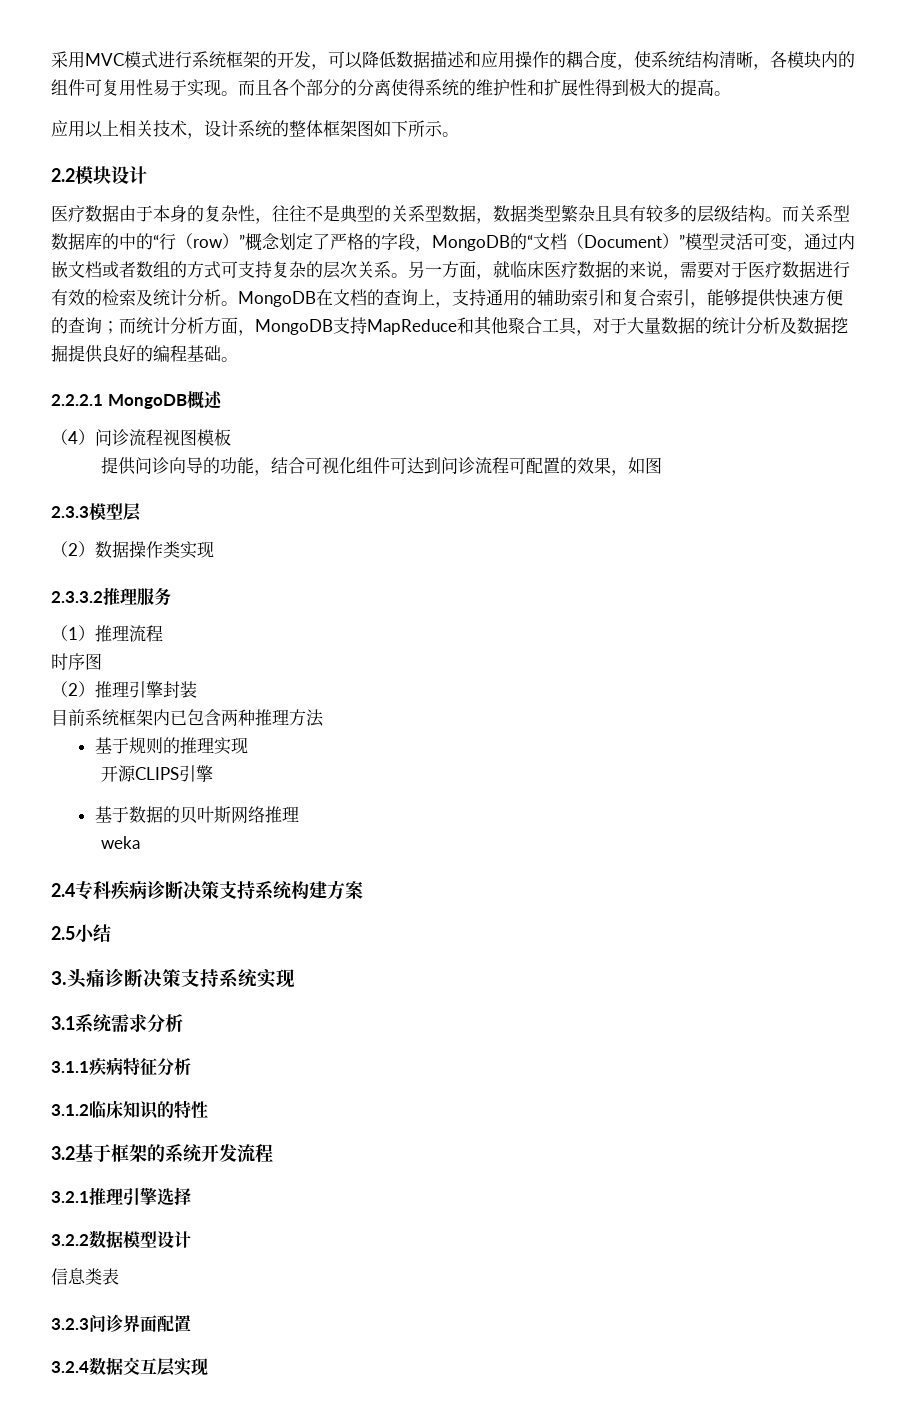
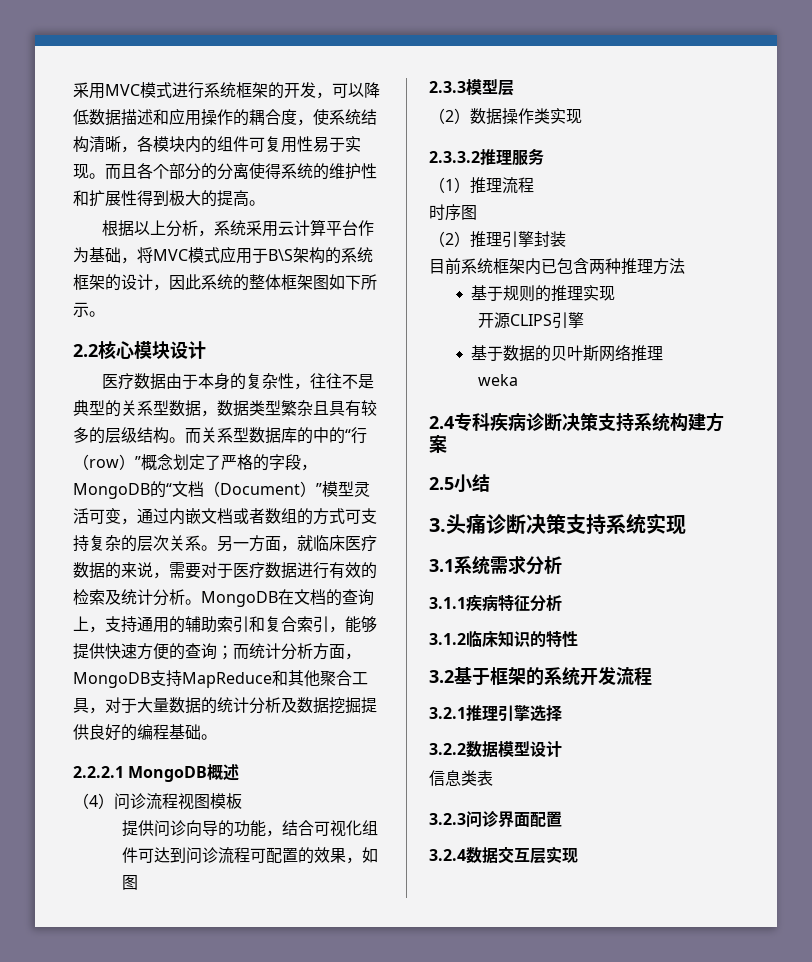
- 应用以上相关技术，设计系统的整体框架图如下所示。
+ 根据以上分析，系统采用云计算平台作为基础，将MVC模式应用于B\S架构的系统框架的设计，因此系统的整体框架图如下所示。
- 2.2模块设计
+ 2.2核心模块设计

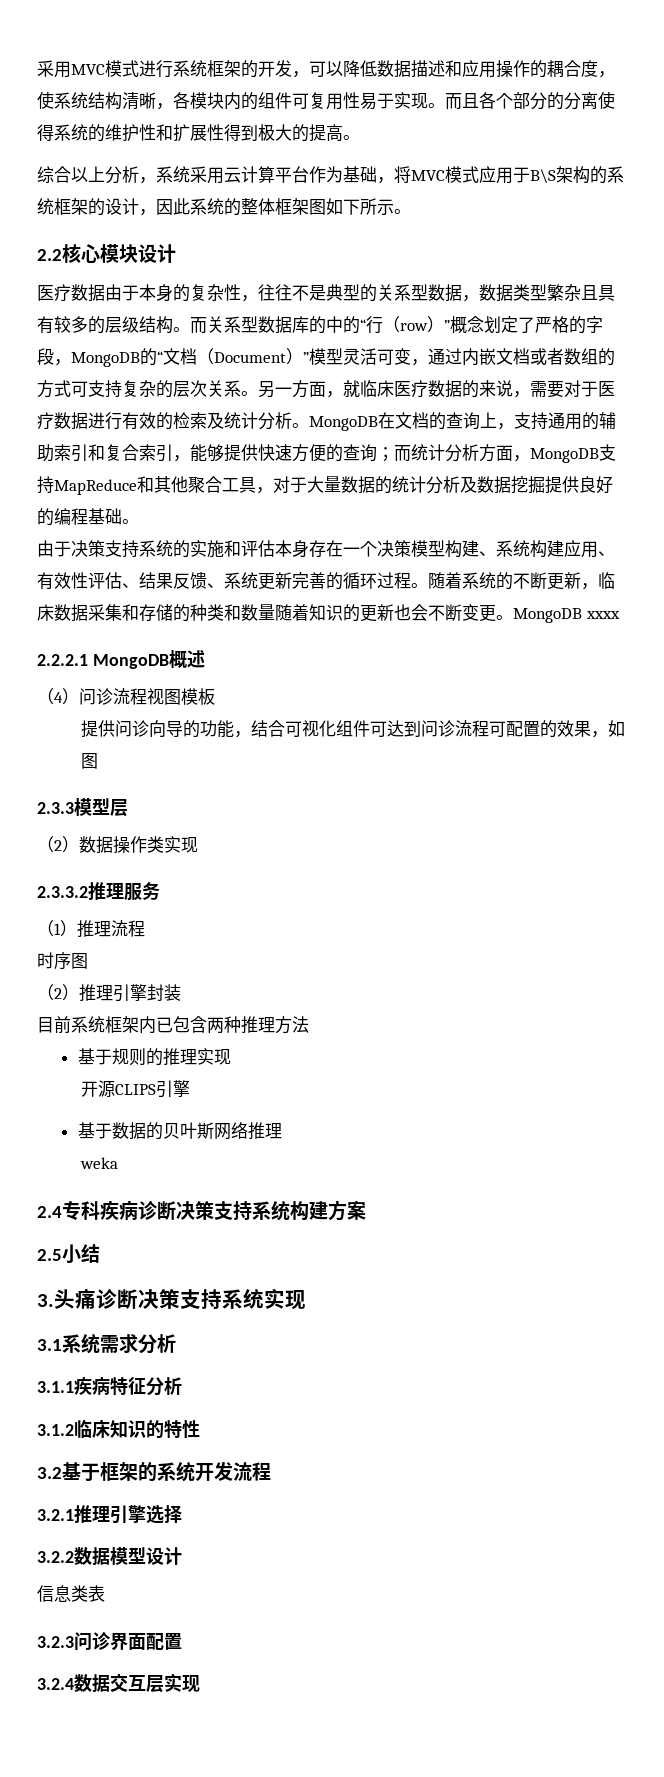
- 根据以上分析，系统采用云计算平台作为基础，将MVC模式应用于B\S架构的系统框架的设计，因此系统的整体框架图如下所示。
+ 综合以上分析，系统采用云计算平台作为基础，将MVC模式应用于B\S架构的系统框架的设计，因此系统的整体框架图如下所示。
+ 由于决策支持系统的实施和评估本身存在一个决策模型构建、系统构建应用、有效性评估、结果反馈、系统更新完善的循环过程。随着系统的不断更新，临床数据采集和存储的种类和数量随着知识的更新也会不断变更。MongoDB xxxx

